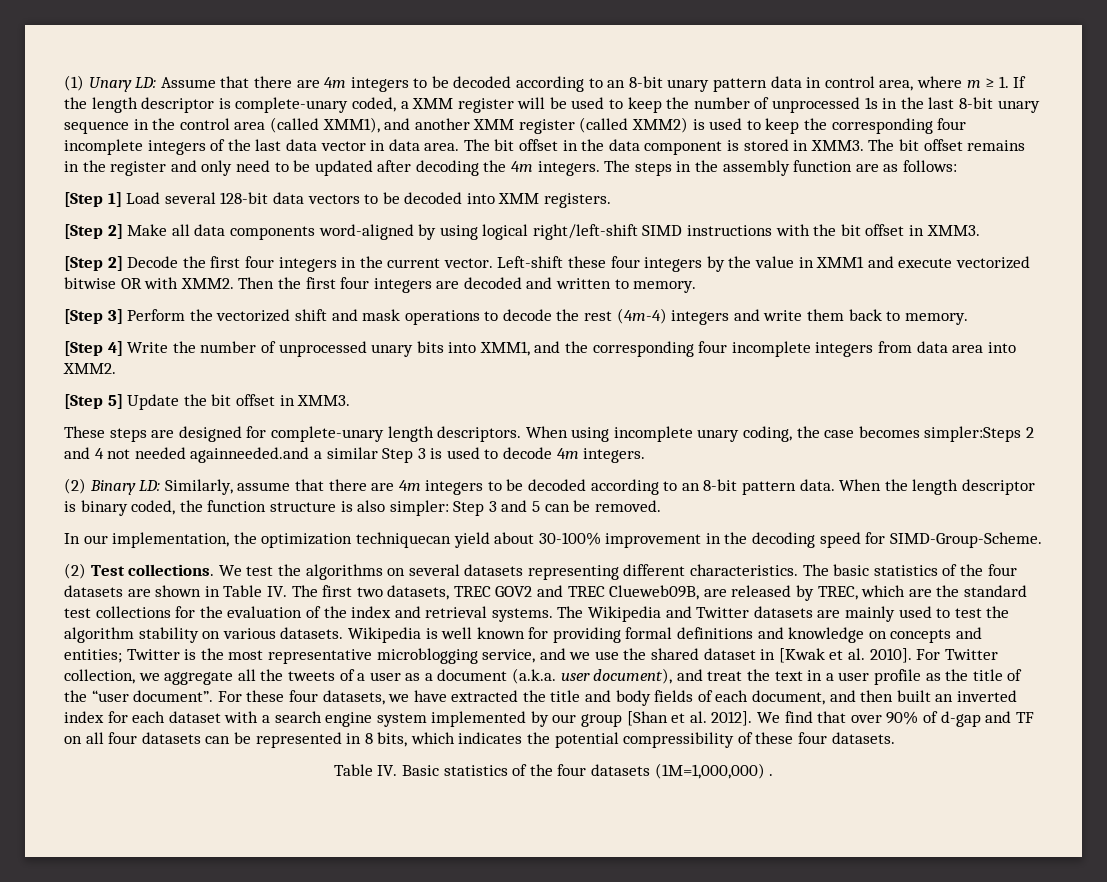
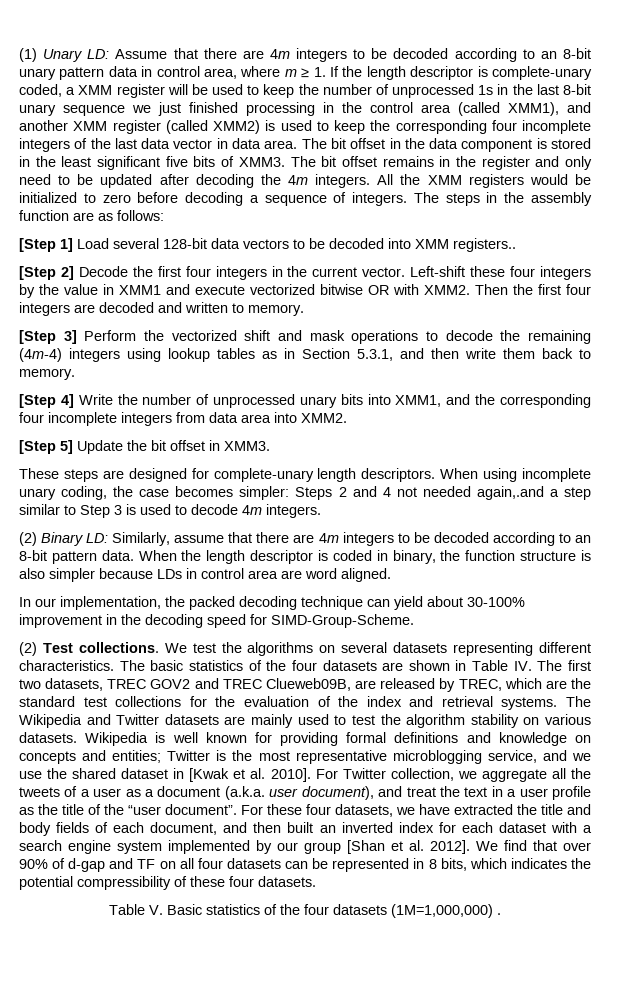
- Assume that there are 4m integers to be decoded according to an 8-bit unary pattern data in control area, where m ≥ 1. If the length descriptor is complete-unary coded, a XMM register will be used to keep the number of unprocessed 1s in the last 8-bit unary sequence in the control area (called XMM1), and another XMM register (called XMM2) is used to keep the corresponding four incomplete integers of the last data vector in data area.
+ Assume that there are 4m integers to be decoded according to an 8-bit unary pattern data in control area, where m ≥ 1. If the length descriptor is complete-unary coded, a XMM register will be used to keep the number of unprocessed 1s in the last 8-bit unary sequence we just finished processing in the control area (called XMM1), and another XMM register (called XMM2) is used to keep the corresponding four incomplete integers of the last data vector in data area.
- The bit offset in the data component is stored in XMM3.
+ The bit offset in the data component is stored in the least significant five bits of XMM3.
+ All the XMM registers would be initialized to zero before decoding a sequence of integers.
- [Step 1] Load several 128-bit data vectors to be decoded into XMM registers.
- [Step 2] Make all data components word-aligned by using logical right/left-shift SIMD instructions with the bit offset in XMM3.
+ [Step 1] Load several 128-bit data vectors to be decoded into XMM registers..
- [Step 3] Perform the vectorized shift and mask operations to decode the rest (4m-4) integers and write them back to memory.
+ [Step 3] Perform the vectorized shift and mask operations to decode the remaining (4m-4) integers using lookup tables as in Section 5.3.1, and then write them back to memory.
- When using incomplete unary coding, the case becomes simpler:Steps 2 and 4 not needed againneeded.and a similar Step 3 is used to decode 4m integers.
+ When using incomplete unary coding, the case becomes simpler: Steps 2 and 4 not needed again,.and a step similar to Step 3 is used to decode 4m integers.
- When the length descriptor is binary coded, the function structure is also simpler: Step 3 and 5 can be removed.
+ When the length descriptor is coded in binary, the function structure is also simpler because LDs in control area are word aligned.
- In our implementation, the optimization techniquecan yield about 30-100% improvement in the decoding speed for SIMD-Group-Scheme.
+ In our implementation, the packed decoding technique can yield about 30-100% improvement in the decoding speed for SIMD-Group-Scheme.
- Table IV. Basic statistics of the four datasets (1M=1,000,000) .
+ Table V. Basic statistics of the four datasets (1M=1,000,000) .

